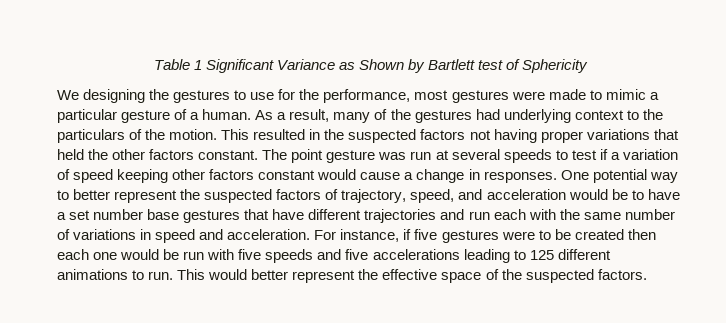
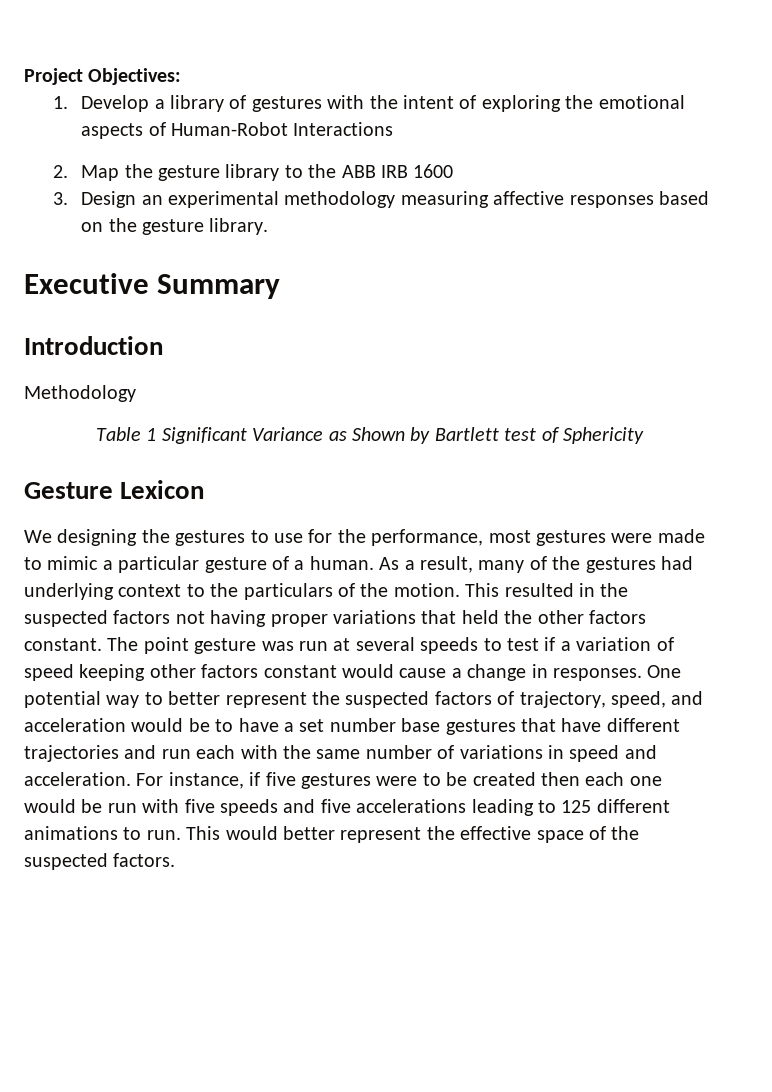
+ Project Objectives:
+ 1. Develop a library of gestures with the intent of exploring the emotional aspects of Human-Robot Interactions
+ 2. Map the gesture library to the ABB IRB 1600
+ 3. Design an experimental methodology measuring affective responses based on the gesture library.
+ Executive Summary
+ Introduction
+ Methodology
+ Gesture Lexicon

